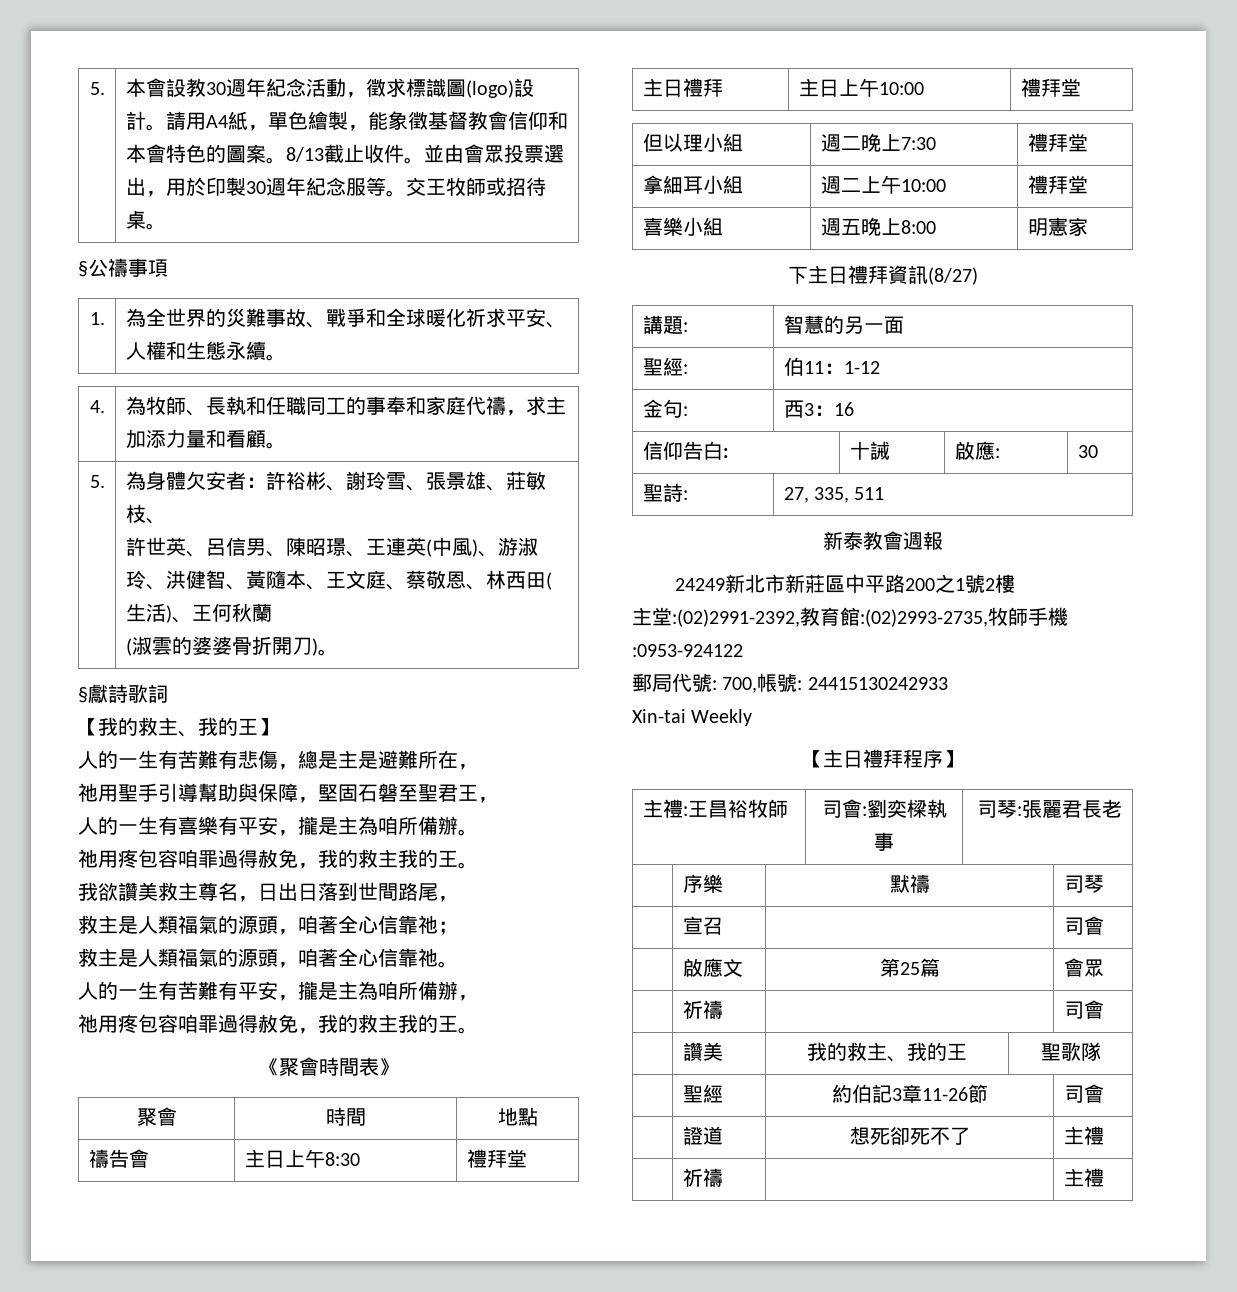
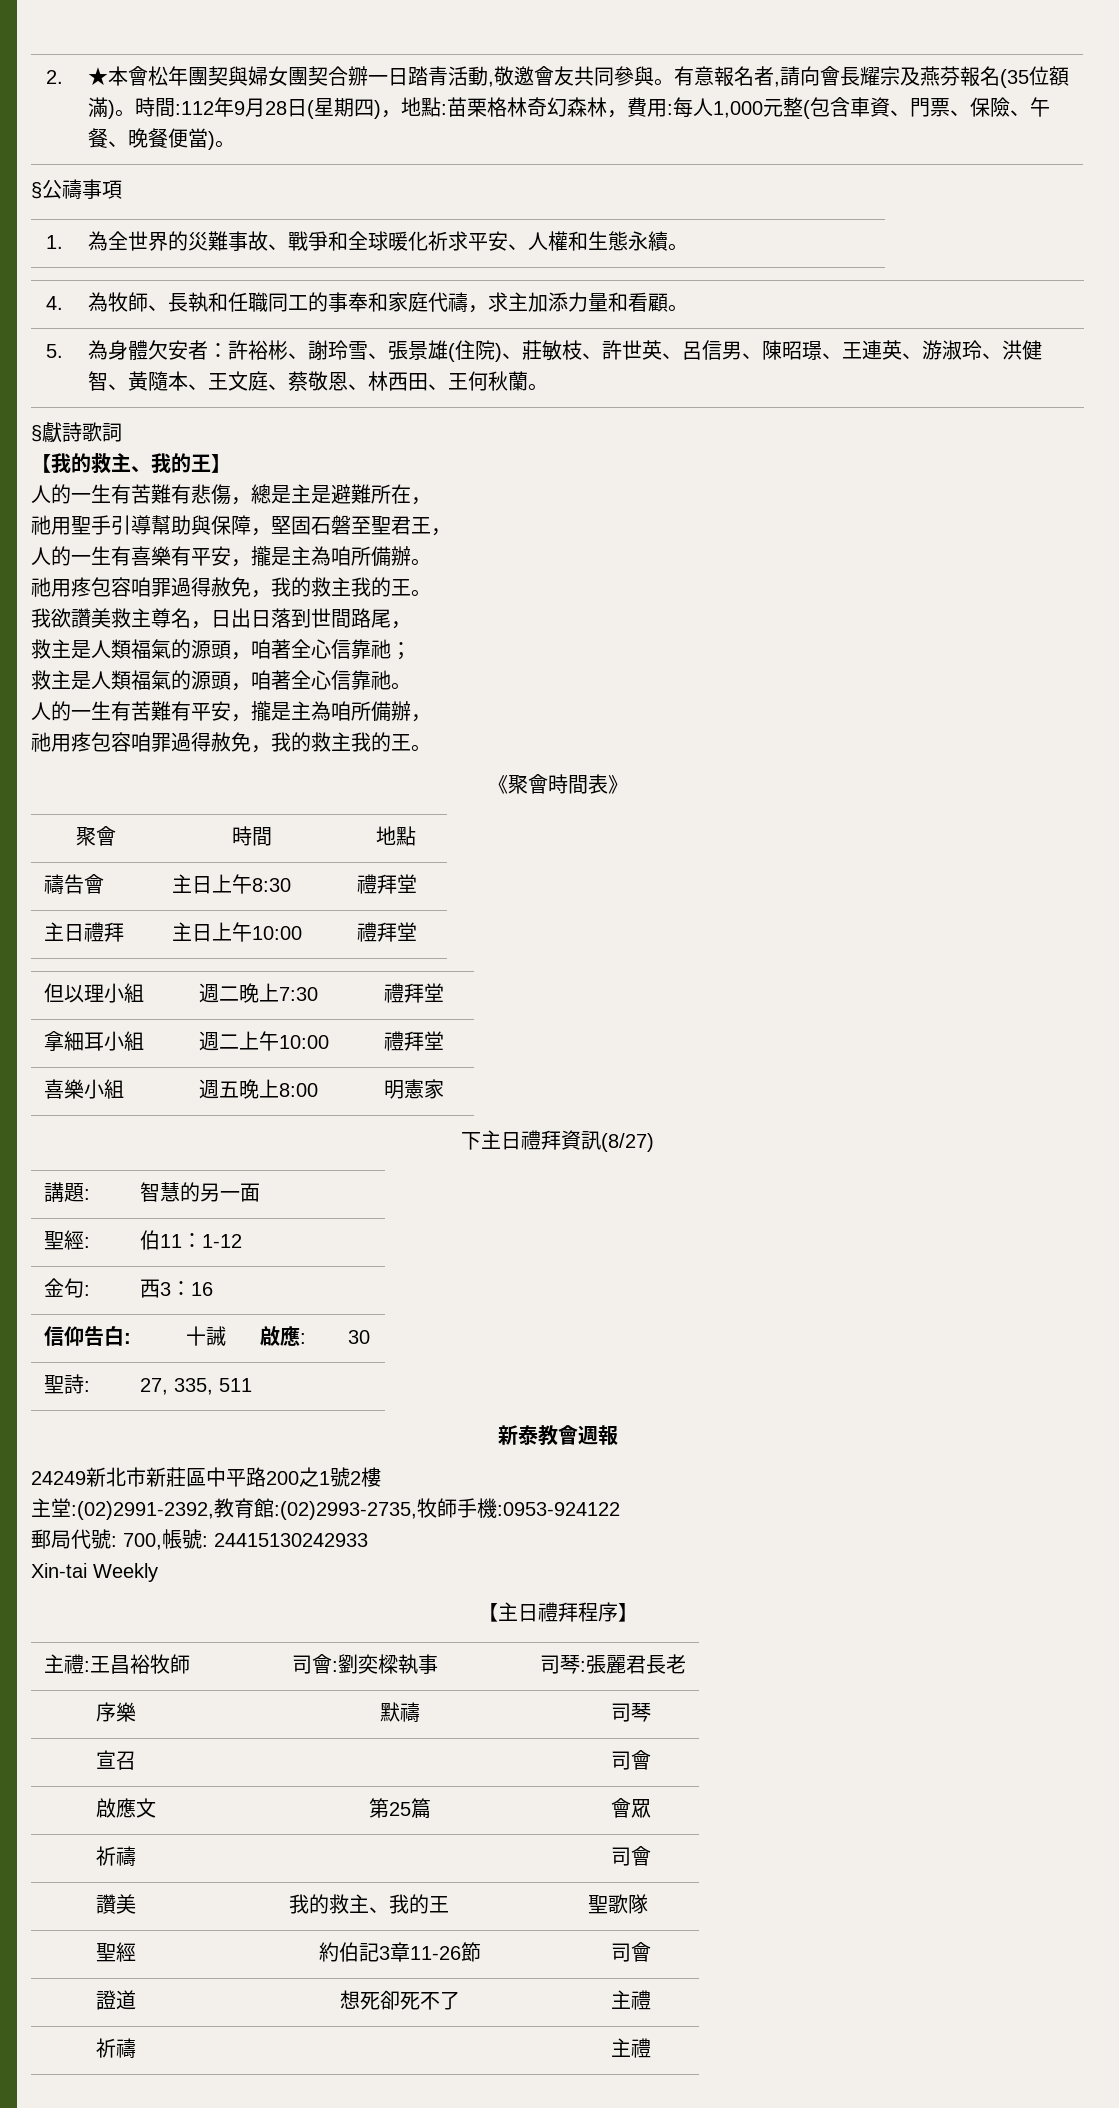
- 5. | 本會設教30週年紀念活動，徵求標識圖(logo)設計。請用A4紙，單色繪製，能象徵基督教會信仰和本會特色的圖案。8/13截止收件。並由會眾投票選出，用於印製30週年紀念服等。交王牧師或招待桌。
+ 2. | ★本會松年團契與婦女團契合辧一日踏青活動,敬邀會友共同參與。有意報名者,請向會長耀宗及燕芬報名(35位額滿)。時間:112年9月28日(星期四)，地點:苗栗格林奇幻森林，費用:每人1,000元整(包含車資、門票、保險、午餐、晚餐便當)。
- 為身體欠安者：許裕彬、謝玲雪、張景雄、莊敏枝、
- 許世英、呂信男、陳昭璟、王連英(中風)、游淑玲、洪健智、黃隨本、王文庭、蔡敬恩、林西田(生活)、王何秋蘭
- (淑雲的婆婆骨折開刀)。
+ 為身體欠安者：許裕彬、謝玲雪、張景雄(住院)、莊敏枝、許世英、呂信男、陳昭璟、王連英、游淑玲、洪健智、黃隨本、王文庭、蔡敬恩、林西田、王何秋蘭。

